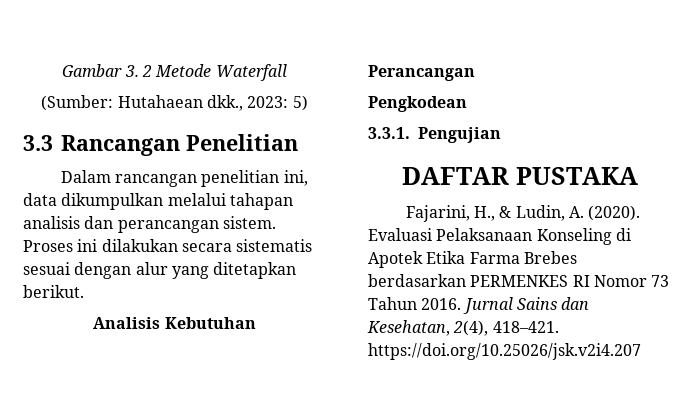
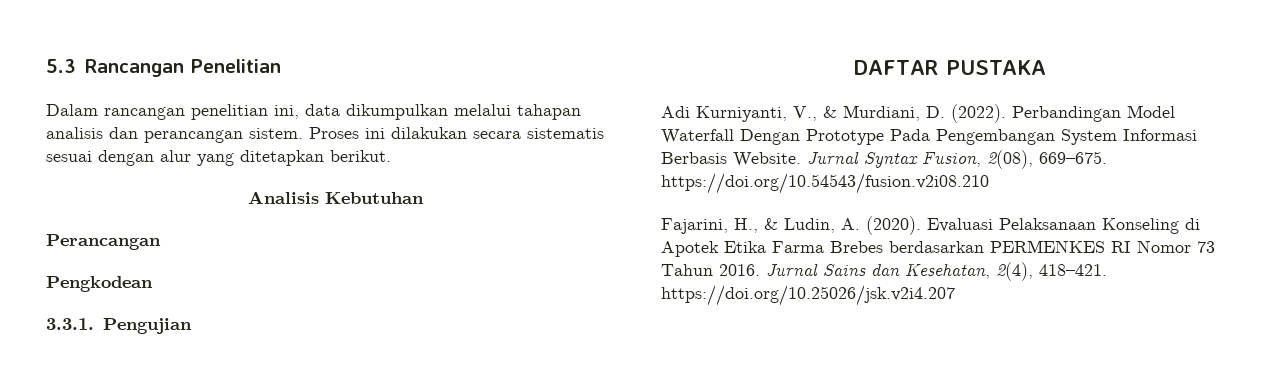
- Gambar 3. 2 Metode Waterfall
- (Sumber: Hutahaean dkk., 2023: 5)
- 3.3 Rancangan Penelitian
+ 5.3 Rancangan Penelitian
+ Adi Kurniyanti, V., & Murdiani, D. (2022). Perbandingan Model Waterfall Dengan Prototype Pada Pengembangan System Informasi Berbasis Website. Jurnal Syntax Fusion, 2(08), 669–675. https://doi.org/10.54543/fusion.v2i08.210

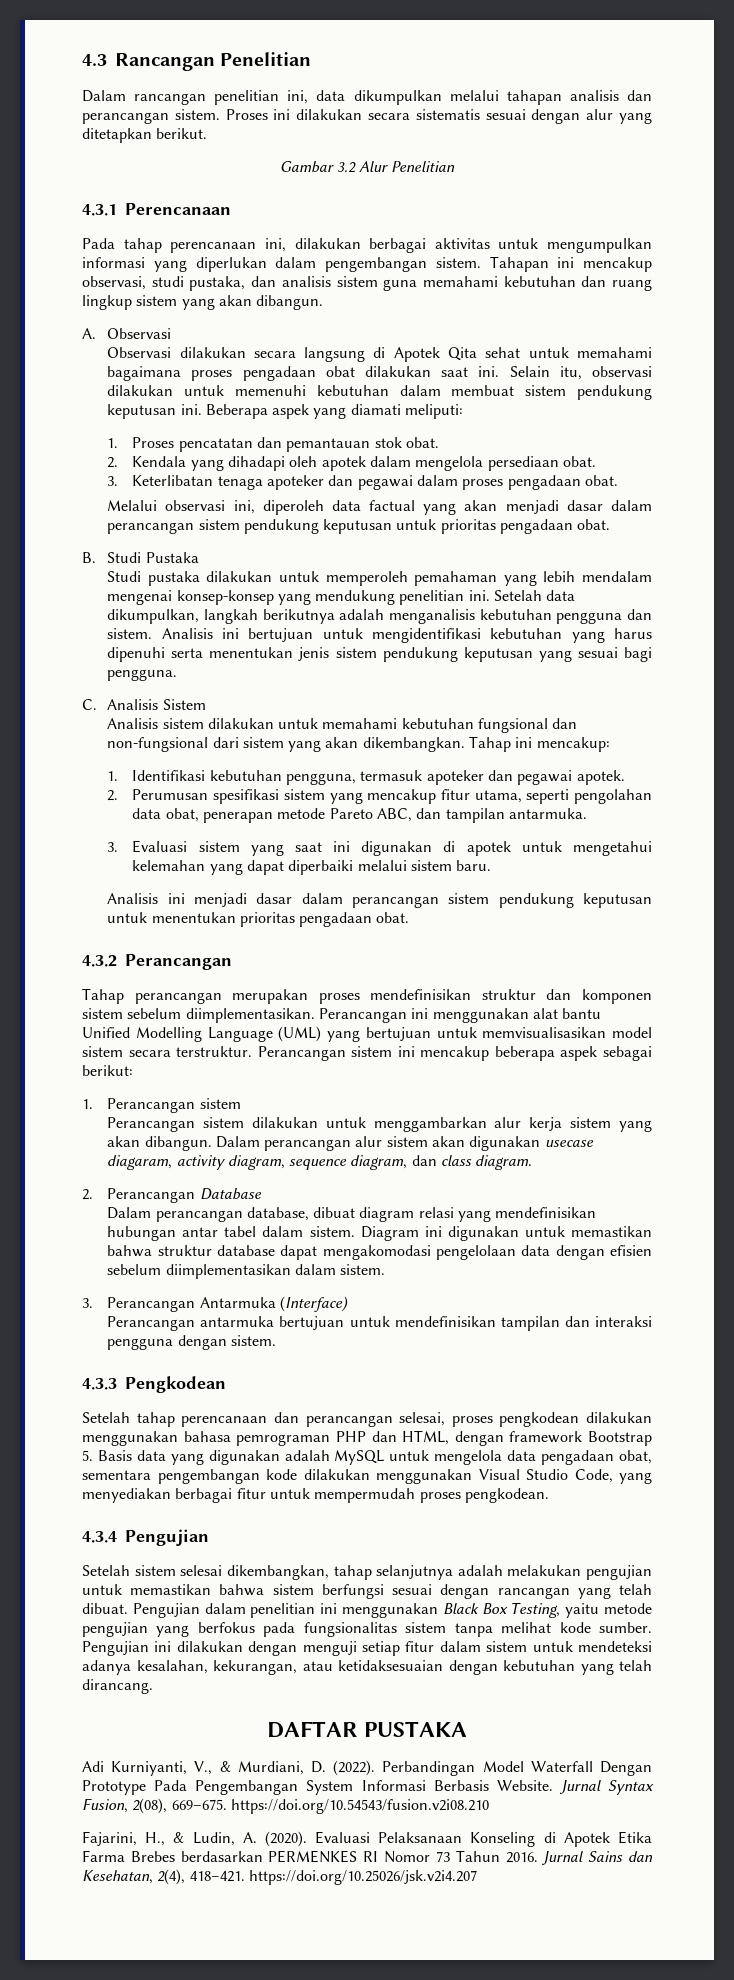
- 5.3 Rancangan Penelitian
+ 4.3 Rancangan Penelitian
- Analisis Kebutuhan
- Perancangan
- Pengkodean
- 3.3.1. Pengujian
+ Gambar 3.2 Alur Penelitian
+ 4.3.1 Perencanaan
+ Pada tahap perencanaan ini, dilakukan berbagai aktivitas untuk mengumpulkan informasi yang diperlukan dalam pengembangan sistem. Tahapan ini mencakup observasi, studi pustaka, dan analisis sistem guna memahami kebutuhan dan ruang lingkup sistem yang akan dibangun.
+ A. Observasi
+ Observasi dilakukan secara langsung di Apotek Qita sehat untuk memahami bagaimana proses pengadaan obat dilakukan saat ini. Selain itu, observasi dilakukan untuk memenuhi kebutuhan dalam membuat sistem pendukung keputusan ini. Beberapa aspek yang diamati meliputi:
+ 1. Proses pencatatan dan pemantauan stok obat.
+ 2. Kendala yang dihadapi oleh apotek dalam mengelola persediaan obat.
+ 3. Keterlibatan tenaga apoteker dan pegawai dalam proses pengadaan obat.
+ Melalui observasi ini, diperoleh data factual yang akan menjadi dasar dalam perancangan sistem pendukung keputusan untuk prioritas pengadaan obat.
+ B. Studi Pustaka
+ Studi pustaka dilakukan untuk memperoleh pemahaman yang lebih mendalam mengenai konsep-konsep yang mendukung penelitian ini. Setelah data dikumpulkan, langkah berikutnya adalah menganalisis kebutuhan pengguna dan sistem. Analisis ini bertujuan untuk mengidentifikasi kebutuhan yang harus dipenuhi serta menentukan jenis sistem pendukung keputusan yang sesuai bagi pengguna.
+ C. Analisis Sistem
+ Analisis sistem dilakukan untuk memahami kebutuhan fungsional dan non-fungsional dari sistem yang akan dikembangkan. Tahap ini mencakup:
+ 1. Identifikasi kebutuhan pengguna, termasuk apoteker dan pegawai apotek.
+ 2. Perumusan spesifikasi sistem yang mencakup fitur utama, seperti pengolahan data obat, penerapan metode Pareto ABC, dan tampilan antarmuka.
+ 3. Evaluasi sistem yang saat ini digunakan di apotek untuk mengetahui kelemahan yang dapat diperbaiki melalui sistem baru.
+ Analisis ini menjadi dasar dalam perancangan sistem pendukung keputusan untuk menentukan prioritas pengadaan obat.
+ 4.3.2 Perancangan
+ Tahap perancangan merupakan proses mendefinisikan struktur dan komponen sistem sebelum diimplementasikan. Perancangan ini menggunakan alat bantu Unified Modelling Language (UML) yang bertujuan untuk memvisualisasikan model sistem secara terstruktur. Perancangan sistem ini mencakup beberapa aspek sebagai berikut:
+ 1. Perancangan sistem
+ Perancangan sistem dilakukan untuk menggambarkan alur kerja sistem yang akan dibangun. Dalam perancangan alur sistem akan digunakan usecase diagaram, activity diagram, sequence diagram, dan class diagram.
+ 2. Perancangan Database
+ Dalam perancangan database, dibuat diagram relasi yang mendefinisikan hubungan antar tabel dalam sistem. Diagram ini digunakan untuk memastikan bahwa struktur database dapat mengakomodasi pengelolaan data dengan efisien sebelum diimplementasikan dalam sistem.
+ 3. Perancangan Antarmuka (Interface)
+ Perancangan antarmuka bertujuan untuk mendefinisikan tampilan dan interaksi pengguna dengan sistem.
+ 4.3.3 Pengkodean
+ Setelah tahap perencanaan dan perancangan selesai, proses pengkodean dilakukan menggunakan bahasa pemrograman PHP dan HTML, dengan framework Bootstrap 5. Basis data yang digunakan adalah MySQL untuk mengelola data pengadaan obat, sementara pengembangan kode dilakukan menggunakan Visual Studio Code, yang menyediakan berbagai fitur untuk mempermudah proses pengkodean.
+ 4.3.4 Pengujian
+ Setelah sistem selesai dikembangkan, tahap selanjutnya adalah melakukan pengujian untuk memastikan bahwa sistem berfungsi sesuai dengan rancangan yang telah dibuat. Pengujian dalam penelitian ini menggunakan Black Box Testing, yaitu metode pengujian yang berfokus pada fungsionalitas sistem tanpa melihat kode sumber. Pengujian ini dilakukan dengan menguji setiap fitur dalam sistem untuk mendeteksi adanya kesalahan, kekurangan, atau ketidaksesuaian dengan kebutuhan yang telah dirancang.

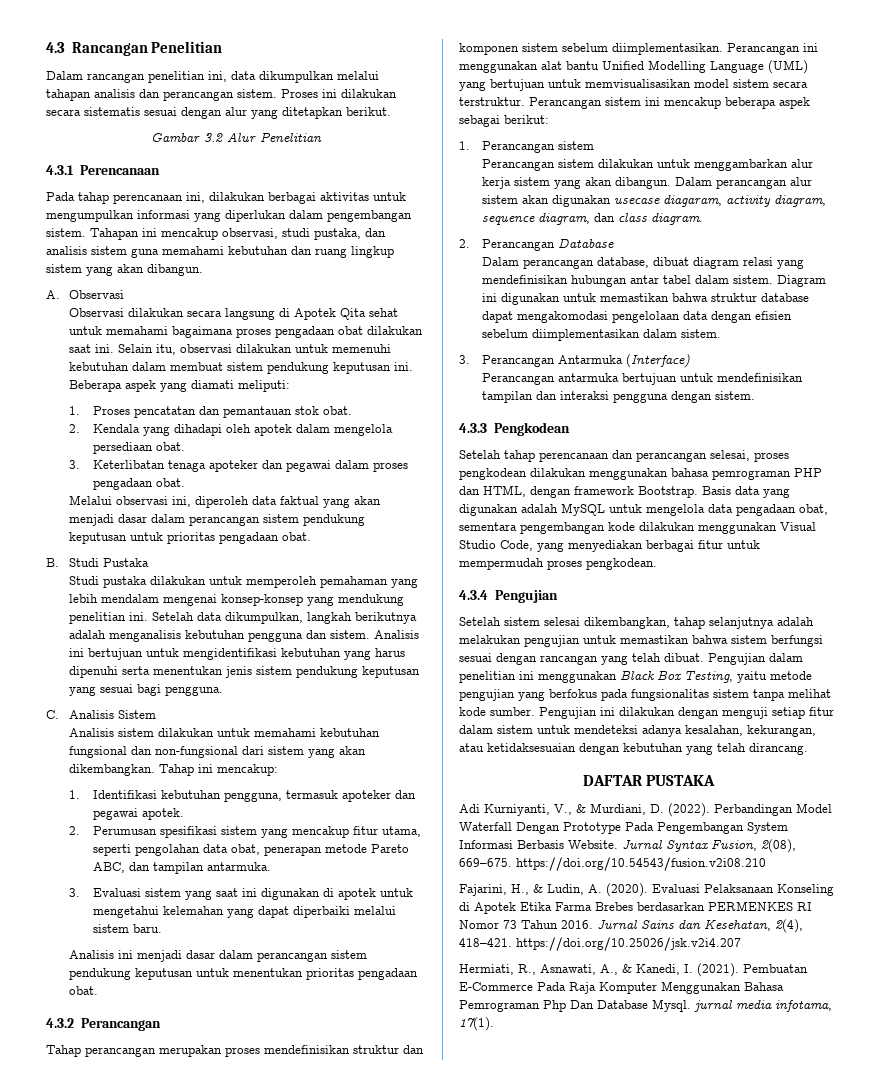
- Melalui observasi ini, diperoleh data factual yang akan menjadi dasar dalam perancangan sistem pendukung keputusan untuk prioritas pengadaan obat.
+ Melalui observasi ini, diperoleh data faktual yang akan menjadi dasar dalam perancangan sistem pendukung keputusan untuk prioritas pengadaan obat.
- Setelah tahap perencanaan dan perancangan selesai, proses pengkodean dilakukan menggunakan bahasa pemrograman PHP dan HTML, dengan framework Bootstrap 5. Basis data yang digunakan adalah MySQL untuk mengelola data pengadaan obat, sementara pengembangan kode dilakukan menggunakan Visual Studio Code, yang menyediakan berbagai fitur untuk mempermudah proses pengkodean.
+ Setelah tahap perencanaan dan perancangan selesai, proses pengkodean dilakukan menggunakan bahasa pemrograman PHP dan HTML, dengan framework Bootstrap. Basis data yang digunakan adalah MySQL untuk mengelola data pengadaan obat, sementara pengembangan kode dilakukan menggunakan Visual Studio Code, yang menyediakan berbagai fitur untuk mempermudah proses pengkodean.
+ Hermiati, R., Asnawati, A., & Kanedi, I. (2021). Pembuatan E-Commerce Pada Raja Komputer Menggunakan Bahasa Pemrograman Php Dan Database Mysql. jurnal media infotama, 17(1).

